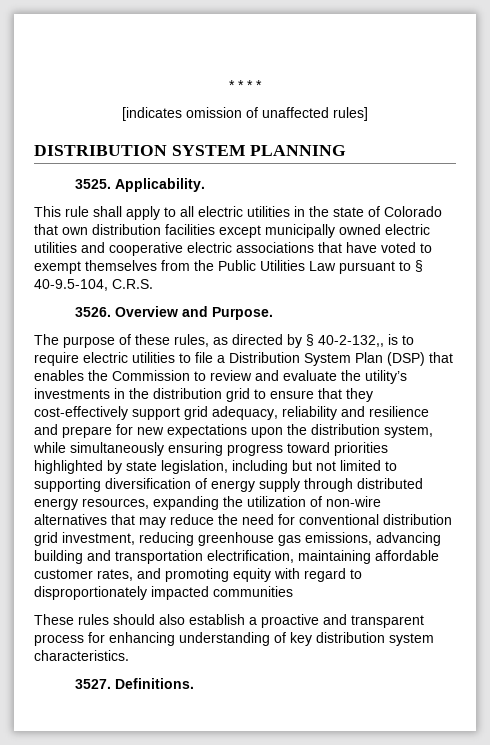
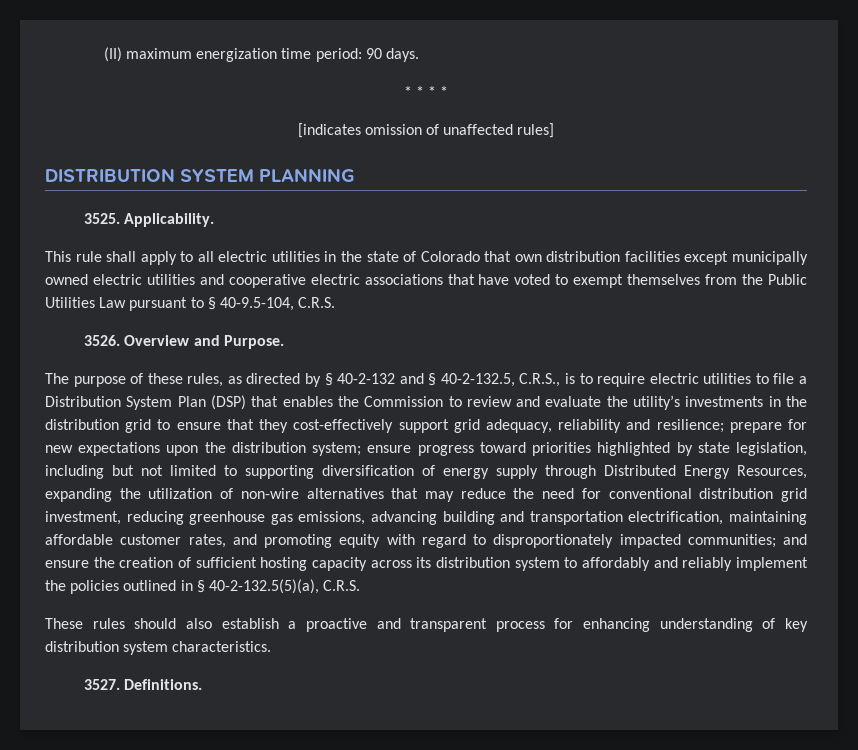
+ (II) maximum energization time period: 90 days.
- The purpose of these rules, as directed by § 40-2-132,, is to require electric utilities to file a Distribution System Plan (DSP) that enables the Commission to review and evaluate the utility’s investments in the distribution grid to ensure that they cost-effectively support grid adequacy, reliability and resilience and prepare for new expectations upon the distribution system, while simultaneously ensuring progress toward priorities highlighted by state legislation, including but not limited to supporting diversification of energy supply through distributed energy resources, expanding the utilization of non-wire alternatives that may reduce the need for conventional distribution grid investment, reducing greenhouse gas emissions, advancing building and transportation electrification, maintaining affordable customer rates, and promoting equity with regard to disproportionately impacted communities
+ The purpose of these rules, as directed by § 40-2-132 and § 40-2-132.5, C.R.S., is to require electric utilities to file a Distribution System Plan (DSP) that enables the Commission to review and evaluate the utility’s investments in the distribution grid to ensure that they cost-effectively support grid adequacy, reliability and resilience; prepare for new expectations upon the distribution system; ensure progress toward priorities highlighted by state legislation, including but not limited to supporting diversification of energy supply through Distributed Energy Resources, expanding the utilization of non-wire alternatives that may reduce the need for conventional distribution grid investment, reducing greenhouse gas emissions, advancing building and transportation electrification, maintaining affordable customer rates, and promoting equity with regard to disproportionately impacted communities; and ensure the creation of sufficient hosting capacity across its distribution system to affordably and reliably implement the policies outlined in § 40-2-132.5(5)(a), C.R.S.

